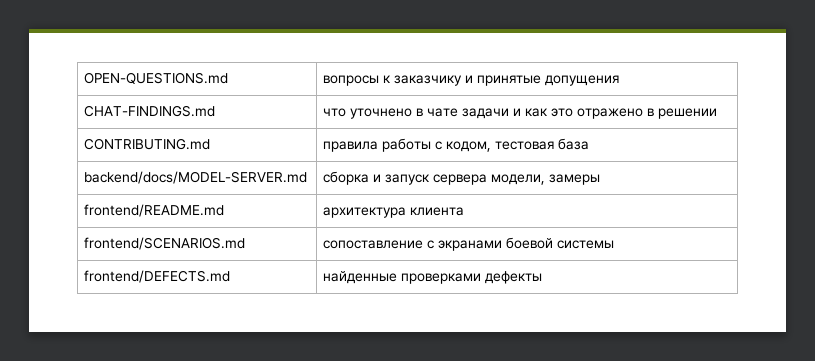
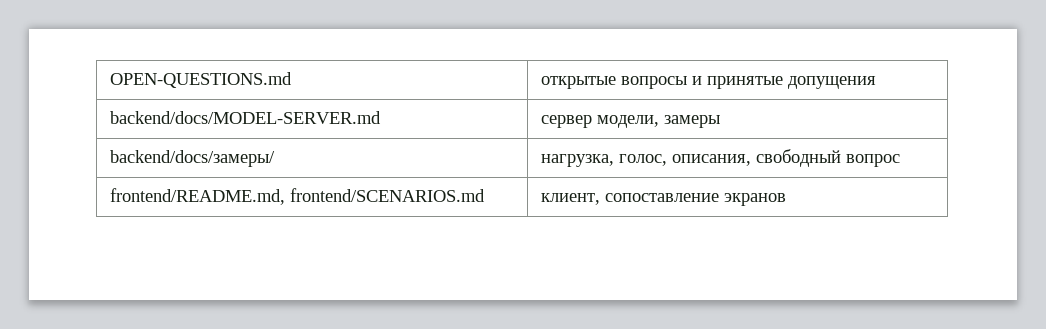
- OPEN-QUESTIONS.md | вопросы к заказчику и принятые допущения
+ OPEN-QUESTIONS.md | открытые вопросы и принятые допущения
- CHAT-FINDINGS.md | что уточнено в чате задачи и как это отражено в решении
- CONTRIBUTING.md | правила работы с кодом, тестовая база
- backend/docs/MODEL-SERVER.md | сборка и запуск сервера модели, замеры
- frontend/README.md | архитектура клиента
- frontend/SCENARIOS.md | сопоставление с экранами боевой системы
- frontend/DEFECTS.md | найденные проверками дефекты
+ backend/docs/MODEL-SERVER.md | сервер модели, замеры
+ backend/docs/замеры/ | нагрузка, голос, описания, свободный вопрос
+ frontend/README.md, frontend/SCENARIOS.md | клиент, сопоставление экранов

